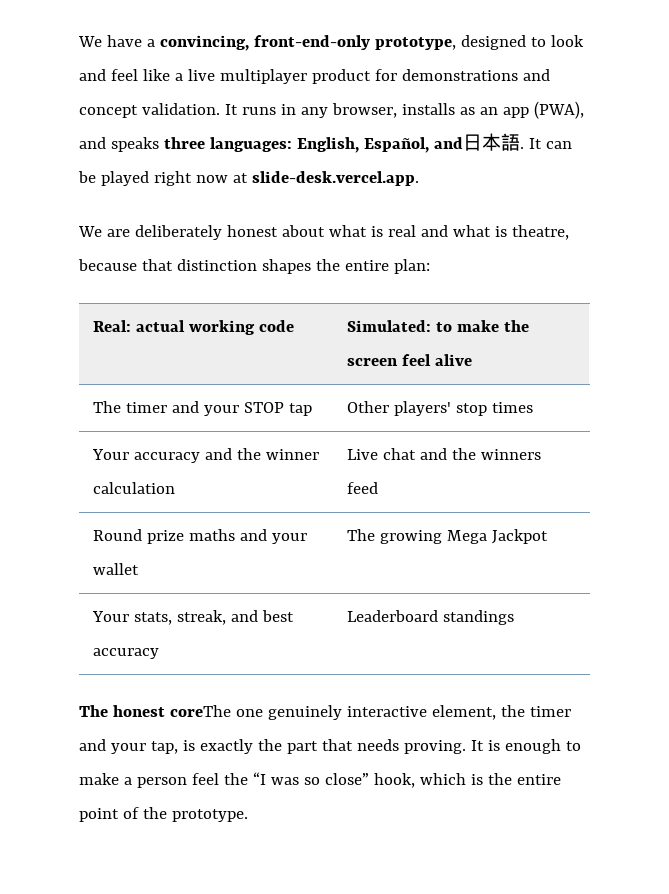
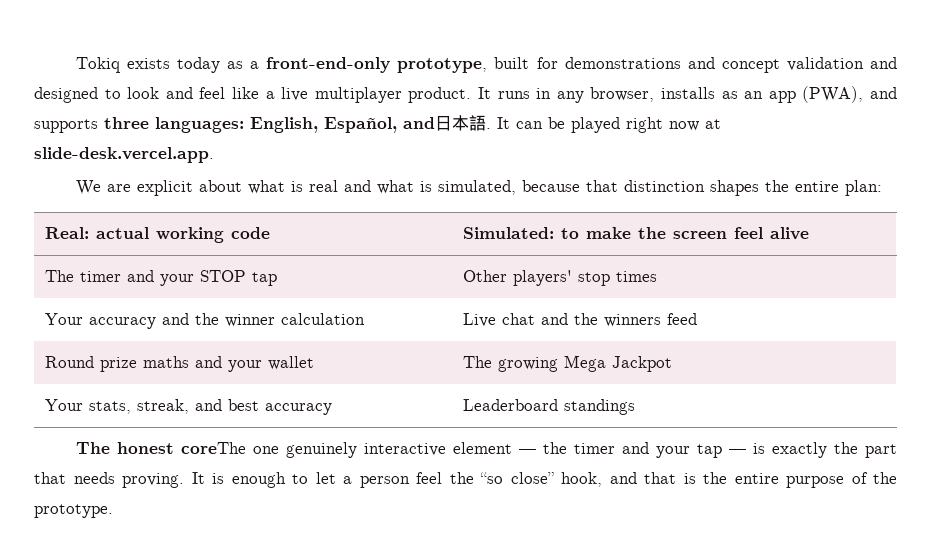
- We have a convincing, front-end-only prototype, designed to look and feel like a live multiplayer product for demonstrations and concept validation.
+ Tokiq exists today as a front-end-only prototype, built for demonstrations and concept validation and designed to look and feel like a live multiplayer product.
- It runs in any browser, installs as an app (PWA), and speaks three languages: English, Español, and日本語.
+ It runs in any browser, installs as an app (PWA), and supports three languages: English, Español, and日本語.
- We are deliberately honest about what is real and what is theatre, because that distinction shapes the entire plan:
+ We are explicit about what is real and what is simulated, because that distinction shapes the entire plan:
- The honest coreThe one genuinely interactive element, the timer and your tap, is exactly the part that needs proving.
+ The honest coreThe one genuinely interactive element — the timer and your tap — is exactly the part that needs proving.
- It is enough to make a person feel the “I was so close” hook, which is the entire point of the prototype.
+ It is enough to let a person feel the “so close” hook, and that is the entire purpose of the prototype.

